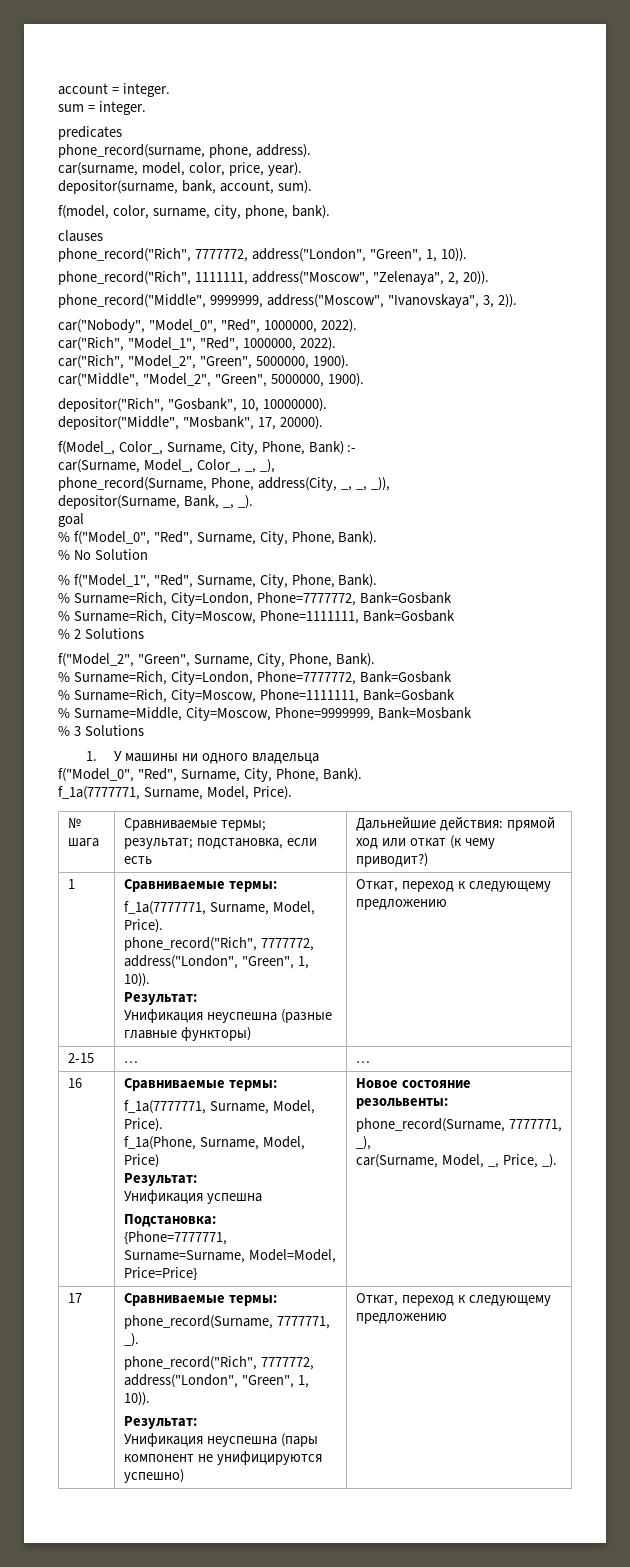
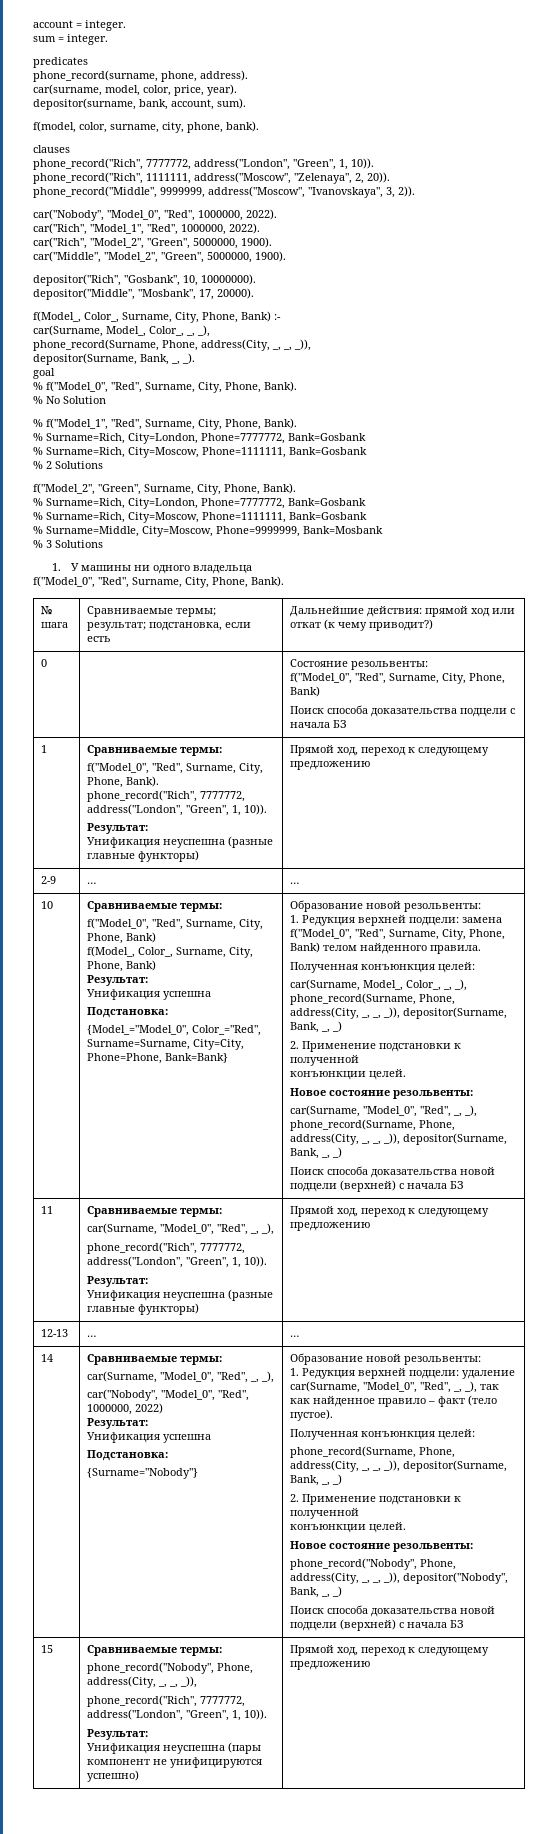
  1. У машины ни одного владельца
  f("Model_0", "Red", Surname, City, Phone, Bank).
- f_1a(7777771, Surname, Model, Price).
+ 0 | | Состояние резольвенты:
+ f("Model_0", "Red", Surname, City, Phone, Bank)
+ Поиск способа доказательства подцели с начала БЗ
  1 | Сравниваемые термы:
- f_1a(7777771, Surname, Model, Price).
+ f("Model_0", "Red", Surname, City, Phone, Bank).
  phone_record("Rich", 7777772, address("London", "Green", 1, 10)).
  Результат:
- Унификация неуспешна (разные главные функторы) | Откат, переход к следующему предложению
- 2-15 | … | …
- 16 | Сравниваемые термы:
- f_1a(7777771, Surname, Model, Price).
- f_1a(Phone, Surname, Model, Price)
+ Унификация неуспешна (разные главные функторы) | Прямой ход, переход к следующему предложению
+ 2-9 | … | …
+ 10 | Сравниваемые термы:
+ f("Model_0", "Red", Surname, City, Phone, Bank)
+ f(Model_, Color_, Surname, City, Phone, Bank)
  Результат:
  Унификация успешна
  Подстановка:
- {Phone=7777771, Surname=Surname, Model=Model, Price=Price} | Новое состояние резольвенты:
- phone_record(Surname, 7777771, _),
- car(Surname, Model, _, Price, _).
- 17 | Сравниваемые термы:
- phone_record(Surname, 7777771, _).
+ {Model_="Model_0", Color_="Red", Surname=Surname, City=City, Phone=Phone, Bank=Bank} | Образование новой резольвенты:
+ 1. Редукция верхней подцели: замена f("Model_0", "Red", Surname, City, Phone, Bank) телом найденного правила.
+ Полученная конъюнкция целей:
+ car(Surname, Model_, Color_, _, _), phone_record(Surname, Phone, address(City, _, _, _)), depositor(Surname, Bank, _, _)
+ 2. Применение подстановки к полученной
+ конъюнкции целей.
+ Новое состояние резольвенты:
+ car(Surname, "Model_0", "Red", _, _), phone_record(Surname, Phone, address(City, _, _, _)), depositor(Surname, Bank, _, _)
+ Поиск способа доказательства новой подцели (верхней) с начала БЗ
+ 11 | Сравниваемые термы:
+ car(Surname, "Model_0", "Red", _, _),
  phone_record("Rich", 7777772, address("London", "Green", 1, 10)).
  Результат:
- Унификация неуспешна (пары компонент не унифицируются успешно) | Откат, переход к следующему предложению
+ Унификация неуспешна (разные главные функторы) | Прямой ход, переход к следующему предложению
+ 12-13 | … | …
+ 14 | Сравниваемые термы:
+ car(Surname, "Model_0", "Red", _, _),
+ car("Nobody", "Model_0", "Red", 1000000, 2022)
+ Результат:
+ Унификация успешна
+ Подстановка:
+ {Surname="Nobody"} | Образование новой резольвенты:
+ 1. Редукция верхней подцели: удаление car(Surname, "Model_0", "Red", _, _), так как найденное правило – факт (тело пустое).
+ Полученная конъюнкция целей:
+ phone_record(Surname, Phone, address(City, _, _, _)), depositor(Surname, Bank, _, _)
+ 2. Применение подстановки к полученной
+ конъюнкции целей.
+ Новое состояние резольвенты:
+ phone_record("Nobody", Phone, address(City, _, _, _)), depositor("Nobody", Bank, _, _)
+ Поиск способа доказательства новой подцели (верхней) с начала БЗ
+ 15 | Сравниваемые термы:
+ phone_record("Nobody", Phone, address(City, _, _, _)),
+ phone_record("Rich", 7777772, address("London", "Green", 1, 10)).
+ Результат:
+ Унификация неуспешна (пары компонент не унифицируются успешно) | Прямой ход, переход к следующему предложению

